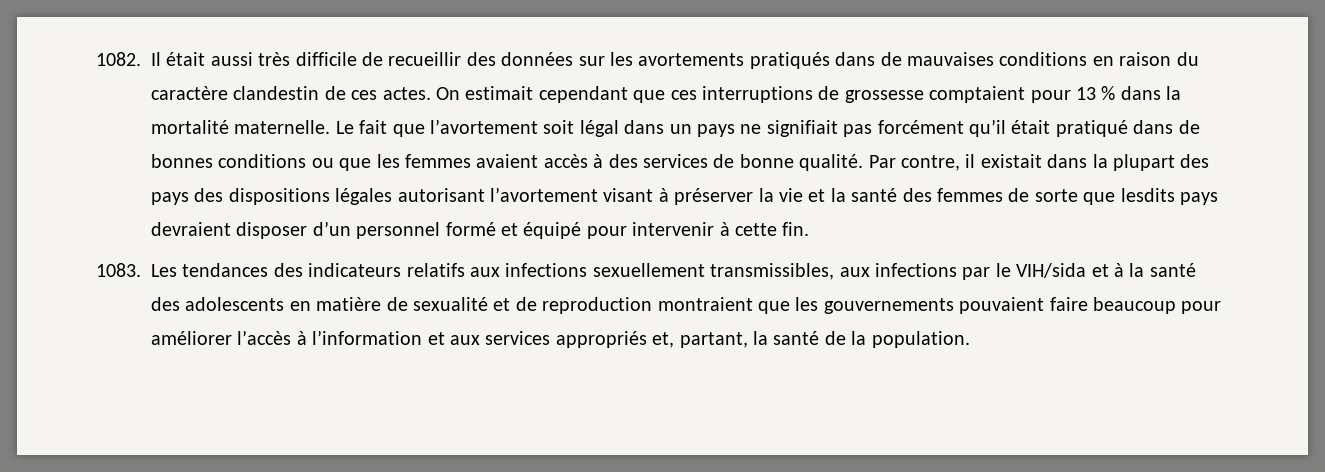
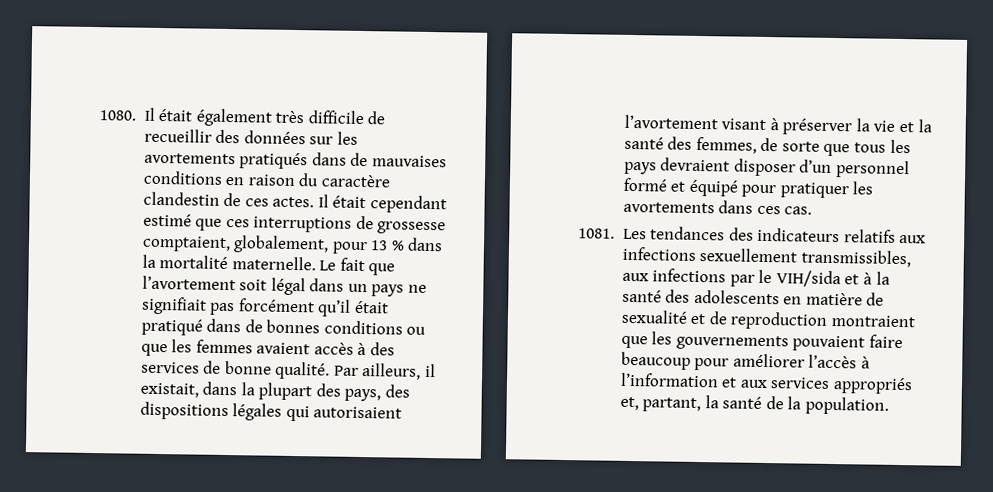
- 1082. Il était aussi très difficile de recueillir des données sur les avortements pratiqués dans de mauvaises conditions en raison du caractère clandestin de ces actes.
+ 1080. Il était également très difficile de recueillir des données sur les avortements pratiqués dans de mauvaises conditions en raison du caractère clandestin de ces actes.
- On estimait cependant que ces interruptions de grossesse comptaient pour 13 % dans la mortalité maternelle.
+ Il était cependant estimé que ces interruptions de grossesse comptaient, globalement, pour 13 % dans la mortalité maternelle.
- Par contre, il existait dans la plupart des pays des dispositions légales autorisant l’avortement visant à préserver la vie et la santé des femmes de sorte que lesdits pays devraient disposer d’un personnel formé et équipé pour intervenir à cette fin.
- 1083.
+ Par ailleurs, il existait, dans la plupart des pays, des dispositions légales qui autorisaient l’avortement visant à préserver la vie et la santé des femmes, de sorte que tous les pays devraient disposer d’un personnel formé et équipé pour pratiquer les avortements dans ces cas.
+ 1081.

